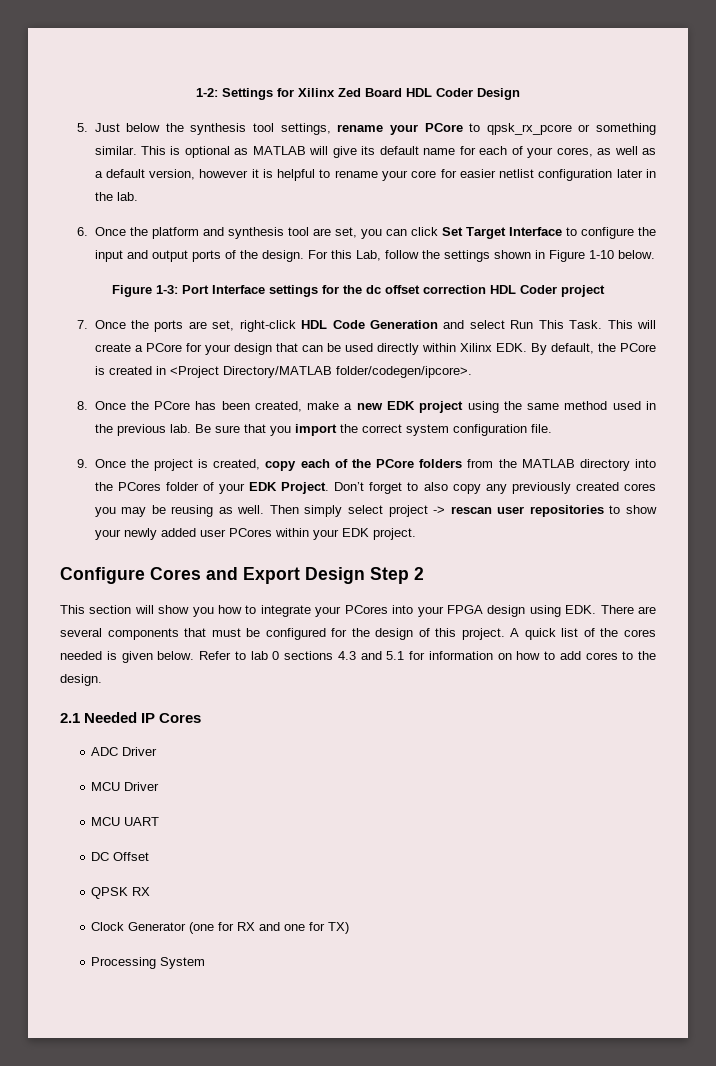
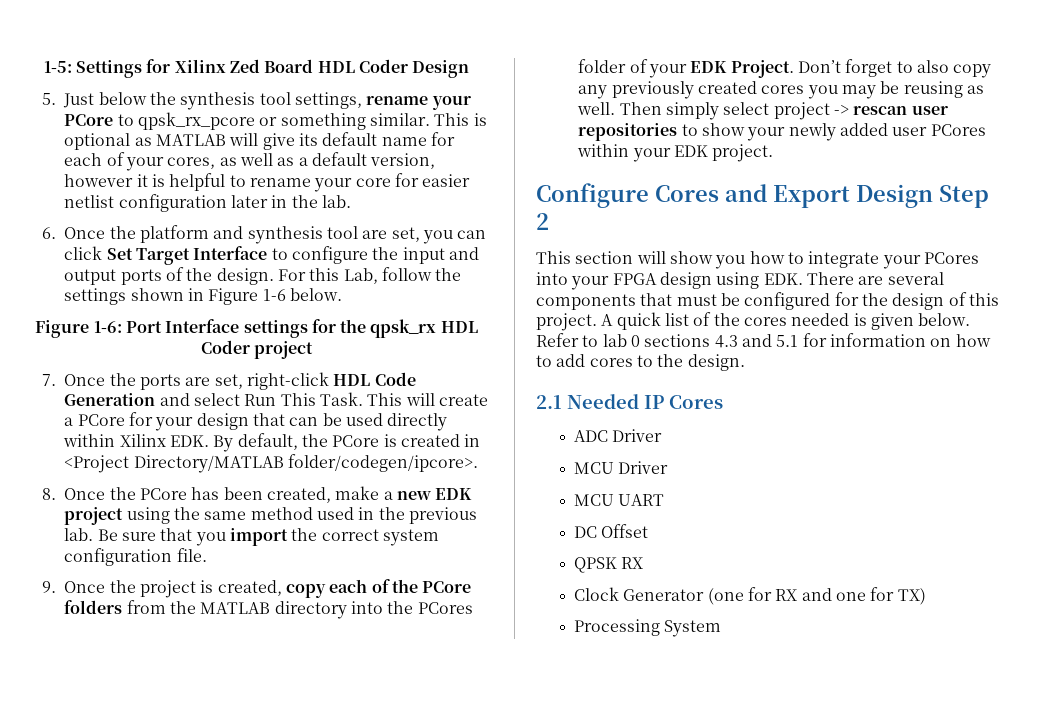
- 1-2: Settings for Xilinx Zed Board HDL Coder Design
+ 1-5: Settings for Xilinx Zed Board HDL Coder Design
- For this Lab, follow the settings shown in Figure 1-10 below.
+ For this Lab, follow the settings shown in Figure 1-6 below.
- Figure 1-3: Port Interface settings for the dc offset correction HDL Coder project
+ Figure 1-6: Port Interface settings for the qpsk_rx HDL Coder project

